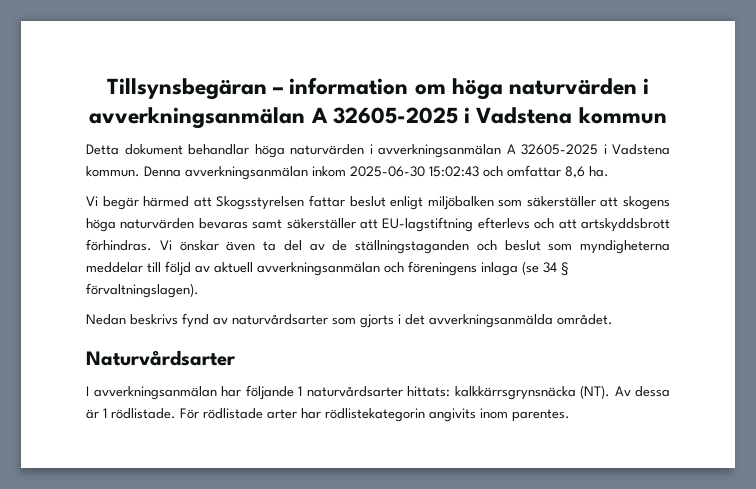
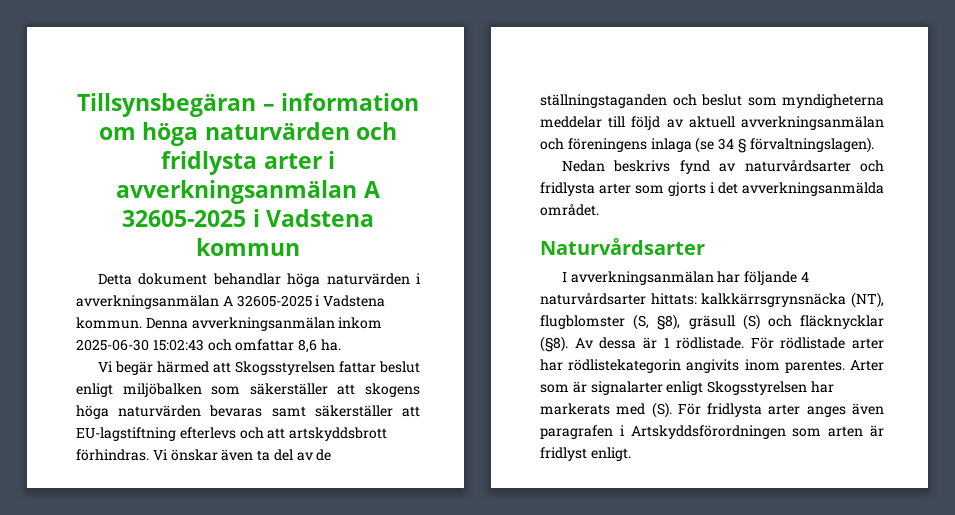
- Tillsynsbegäran – information om höga naturvärden i avverkningsanmälan A 32605-2025 i Vadstena kommun
+ Tillsynsbegäran – information om höga naturvärden och fridlysta arter i avverkningsanmälan A 32605-2025 i Vadstena kommun
- Nedan beskrivs fynd av naturvårdsarter som gjorts i det avverkningsanmälda området.
+ Nedan beskrivs fynd av naturvårdsarter och fridlysta arter som gjorts i det avverkningsanmälda området.
- I avverkningsanmälan har följande 1 naturvårdsarter hittats: kalkkärrsgrynsnäcka (NT). Av dessa är 1 rödlistade.
+ I avverkningsanmälan har följande 4 naturvårdsarter hittats: kalkkärrsgrynsnäcka (NT), flugblomster (S, §8), gräsull (S) och fläcknycklar (§8). Av dessa är 1 rödlistade.
+ Arter som är signalarter enligt Skogsstyrelsen har markerats med (S). För fridlysta arter anges även paragrafen i Artskyddsförordningen som arten är fridlyst enligt.

